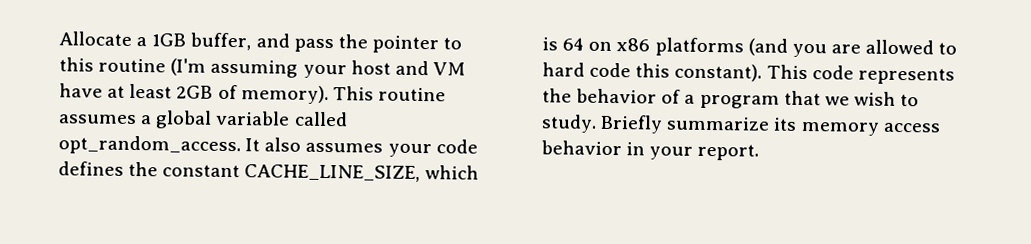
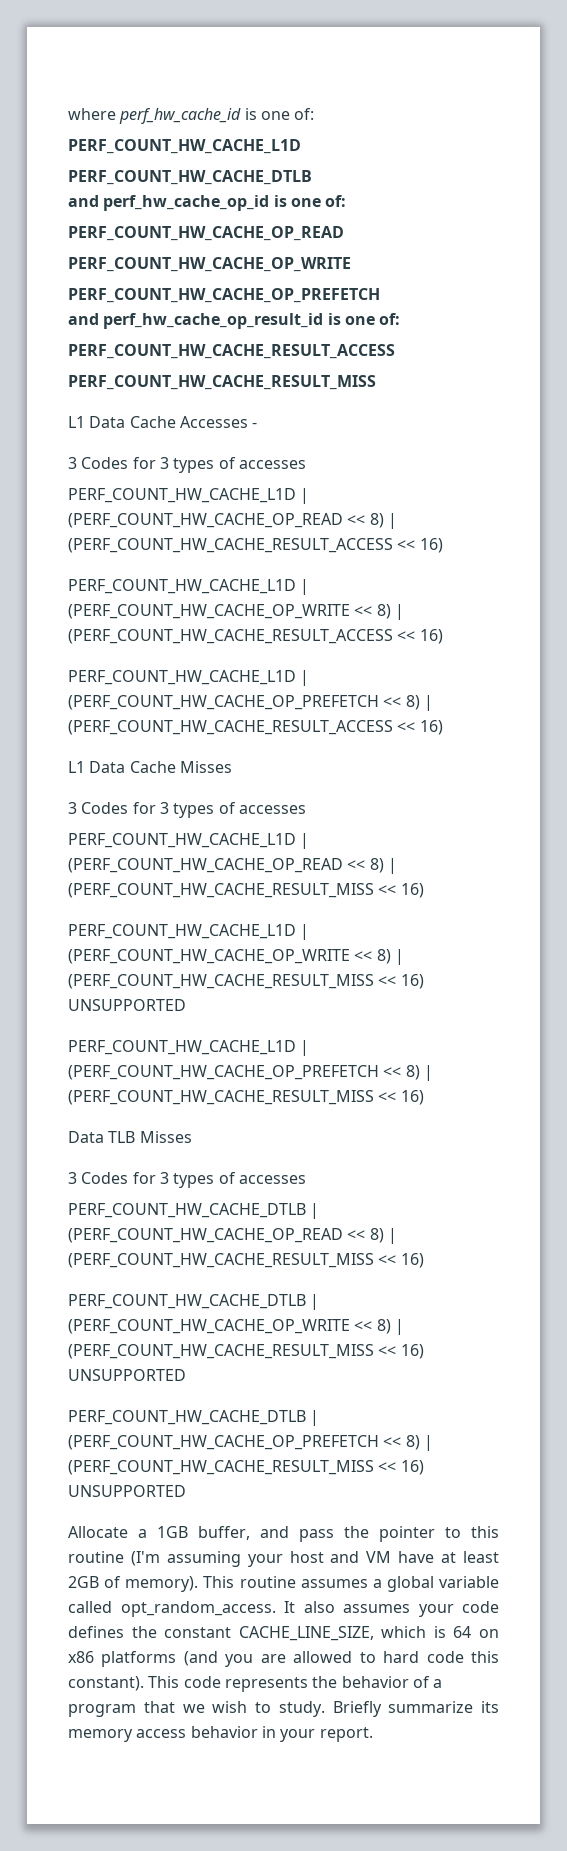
+ where perf_hw_cache_id is one of:
+ PERF_COUNT_HW_CACHE_L1D
+ PERF_COUNT_HW_CACHE_DTLB
+ and perf_hw_cache_op_id is one of:
+ PERF_COUNT_HW_CACHE_OP_READ
+ PERF_COUNT_HW_CACHE_OP_WRITE
+ PERF_COUNT_HW_CACHE_OP_PREFETCH
+ and perf_hw_cache_op_result_id is one of:
+ PERF_COUNT_HW_CACHE_RESULT_ACCESS
+ PERF_COUNT_HW_CACHE_RESULT_MISS
+ L1 Data Cache Accesses -
+ 3 Codes for 3 types of accesses
+ PERF_COUNT_HW_CACHE_L1D | (PERF_COUNT_HW_CACHE_OP_READ << 8) | (PERF_COUNT_HW_CACHE_RESULT_ACCESS << 16)
+ PERF_COUNT_HW_CACHE_L1D | (PERF_COUNT_HW_CACHE_OP_WRITE << 8) | (PERF_COUNT_HW_CACHE_RESULT_ACCESS << 16)
+ PERF_COUNT_HW_CACHE_L1D | (PERF_COUNT_HW_CACHE_OP_PREFETCH << 8) | (PERF_COUNT_HW_CACHE_RESULT_ACCESS << 16)
+ L1 Data Cache Misses
+ 3 Codes for 3 types of accesses
+ PERF_COUNT_HW_CACHE_L1D | (PERF_COUNT_HW_CACHE_OP_READ << 8) | (PERF_COUNT_HW_CACHE_RESULT_MISS << 16)
+ PERF_COUNT_HW_CACHE_L1D | (PERF_COUNT_HW_CACHE_OP_WRITE << 8) | (PERF_COUNT_HW_CACHE_RESULT_MISS << 16) UNSUPPORTED
+ PERF_COUNT_HW_CACHE_L1D | (PERF_COUNT_HW_CACHE_OP_PREFETCH << 8) | (PERF_COUNT_HW_CACHE_RESULT_MISS << 16)
+ Data TLB Misses
+ 3 Codes for 3 types of accesses
+ PERF_COUNT_HW_CACHE_DTLB | (PERF_COUNT_HW_CACHE_OP_READ << 8) | (PERF_COUNT_HW_CACHE_RESULT_MISS << 16)
+ PERF_COUNT_HW_CACHE_DTLB | (PERF_COUNT_HW_CACHE_OP_WRITE << 8) | (PERF_COUNT_HW_CACHE_RESULT_MISS << 16) UNSUPPORTED
+ PERF_COUNT_HW_CACHE_DTLB | (PERF_COUNT_HW_CACHE_OP_PREFETCH << 8) | (PERF_COUNT_HW_CACHE_RESULT_MISS << 16) UNSUPPORTED

